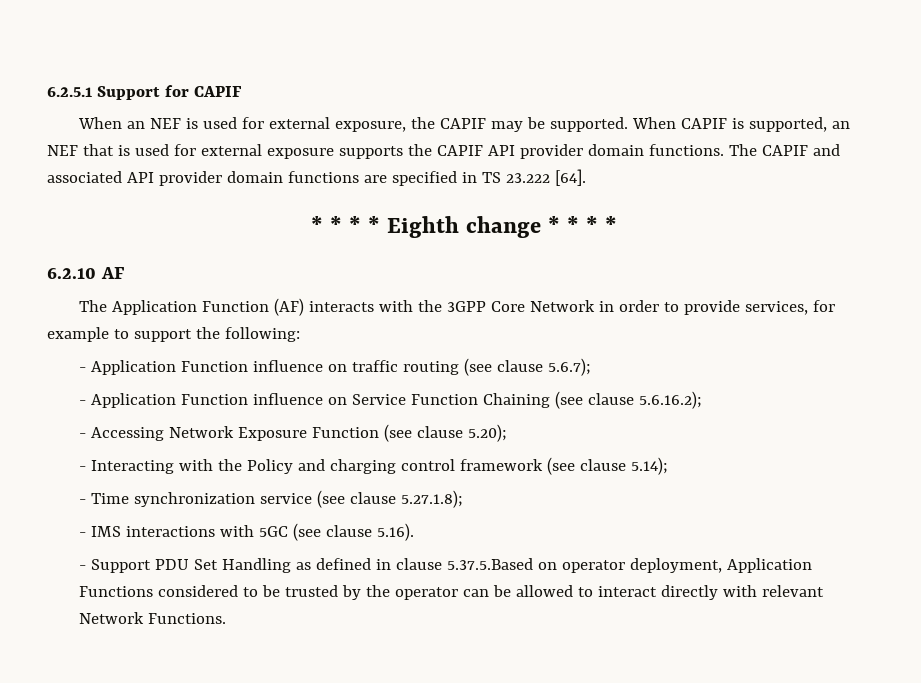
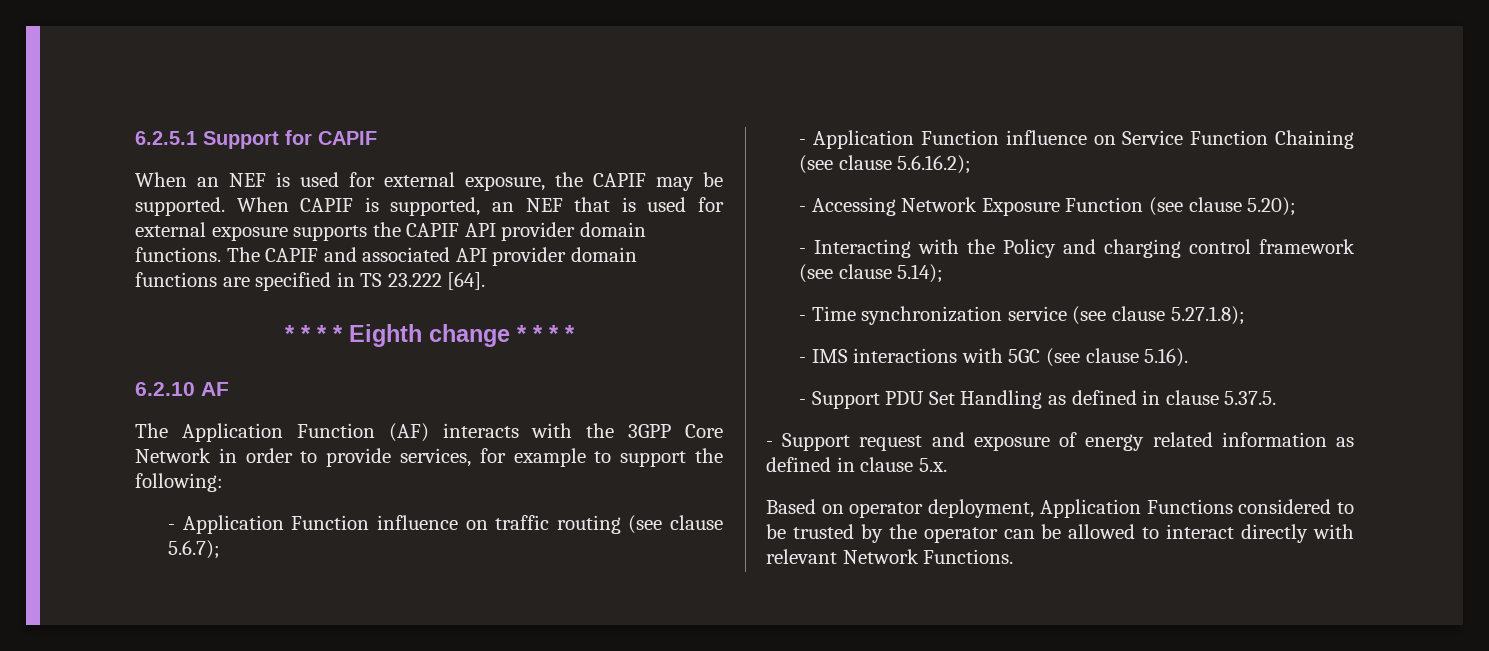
- - Support PDU Set Handling as defined in clause 5.37.5.Based on operator deployment, Application Functions considered to be trusted by the operator can be allowed to interact directly with relevant Network Functions.
+ - Support PDU Set Handling as defined in clause 5.37.5.
+ - Support request and exposure of energy related information as defined in clause 5.x.
+ Based on operator deployment, Application Functions considered to be trusted by the operator can be allowed to interact directly with relevant Network Functions.

